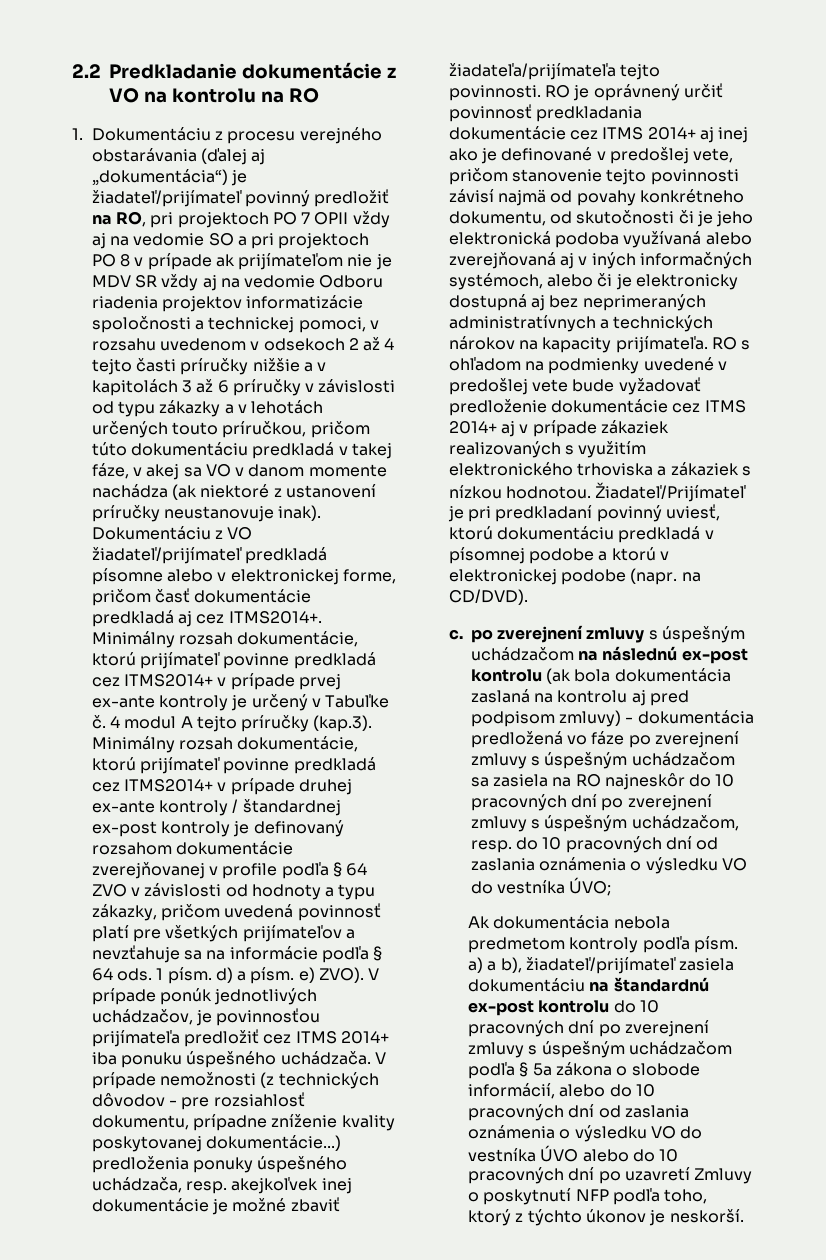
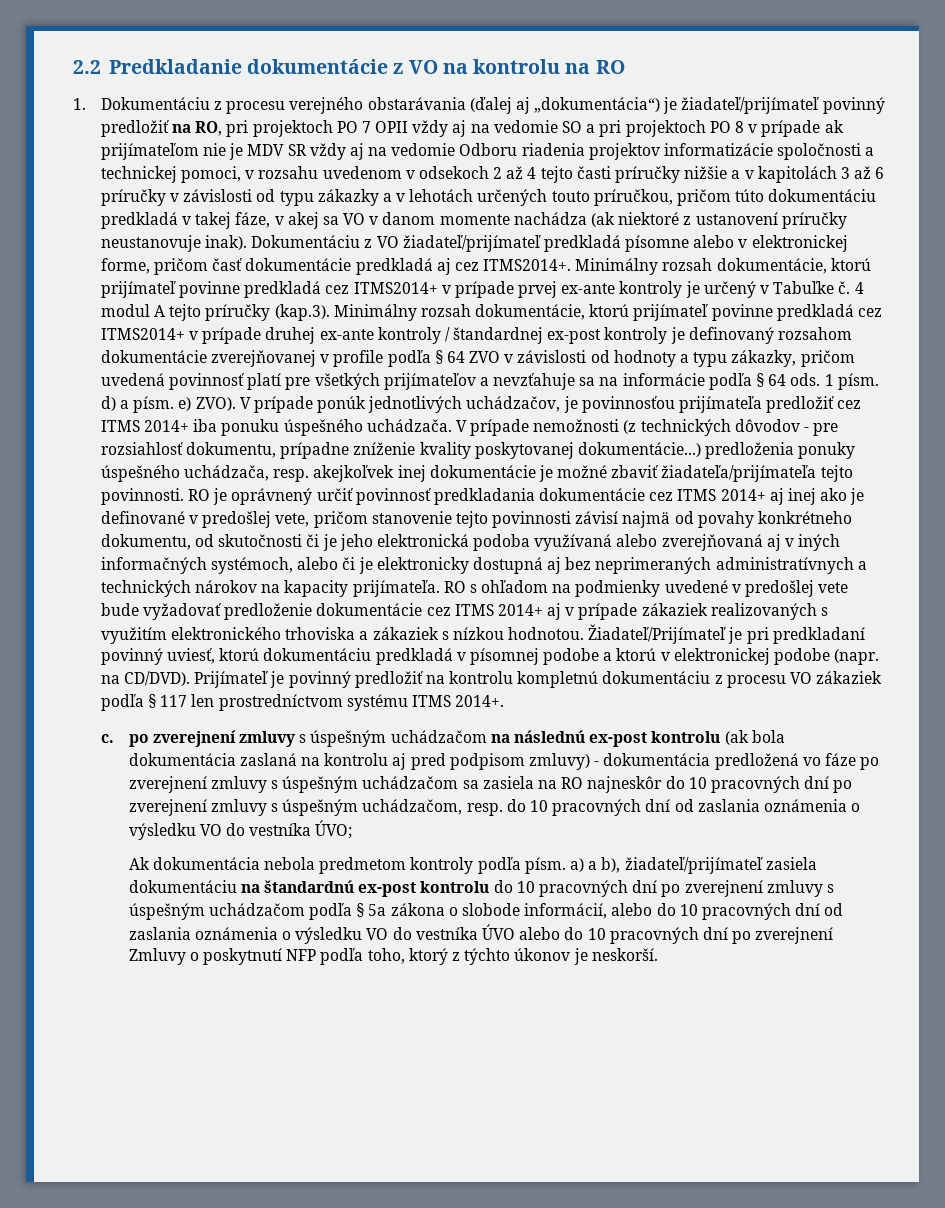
+ Prijímateľ je povinný predložiť na kontrolu kompletnú dokumentáciu z procesu VO zákaziek podľa § 117 len prostredníctvom systému ITMS 2014+.
- Ak dokumentácia nebola predmetom kontroly podľa písm. a) a b), žiadateľ/prijímateľ zasiela dokumentáciu na štandardnú ex-post kontrolu do 10 pracovných dní po zverejnení zmluvy s úspešným uchádzačom podľa § 5a zákona o slobode informácií, alebo do 10 pracovných dní od zaslania oznámenia o výsledku VO do vestníka ÚVO alebo do 10 pracovných dní po uzavretí Zmluvy o poskytnutí NFP podľa toho, ktorý z týchto úkonov je neskorší.
+ Ak dokumentácia nebola predmetom kontroly podľa písm. a) a b), žiadateľ/prijímateľ zasiela dokumentáciu na štandardnú ex-post kontrolu do 10 pracovných dní po zverejnení zmluvy s úspešným uchádzačom podľa § 5a zákona o slobode informácií, alebo do 10 pracovných dní od zaslania oznámenia o výsledku VO do vestníka ÚVO alebo do 10 pracovných dní po zverejnení Zmluvy o poskytnutí NFP podľa toho, ktorý z týchto úkonov je neskorší.

